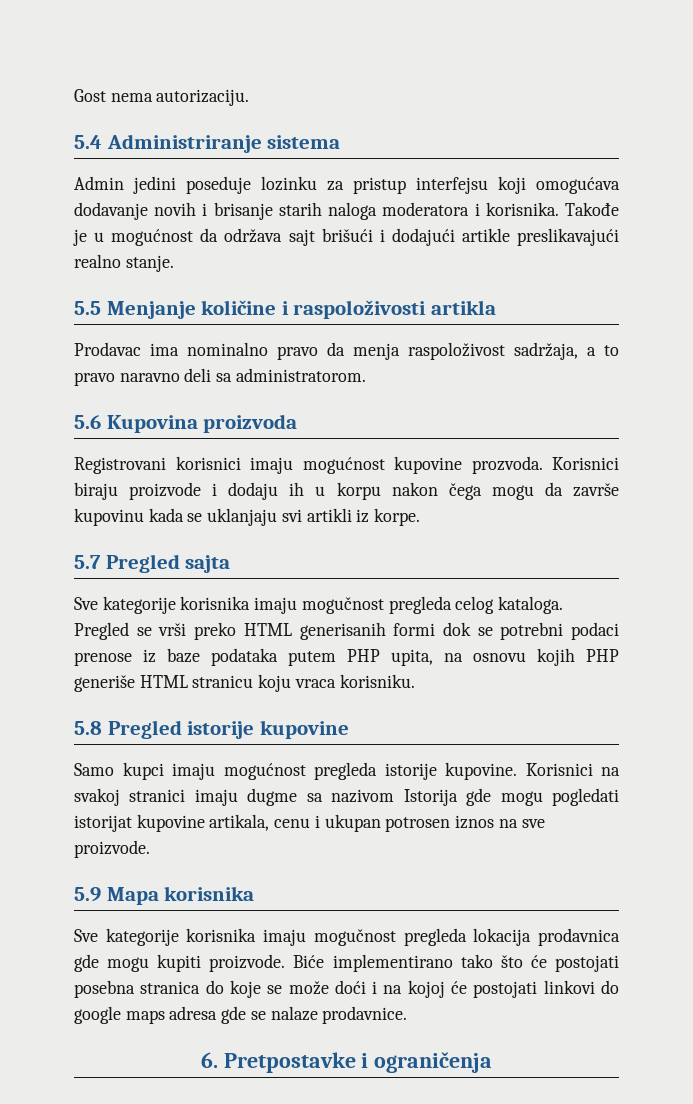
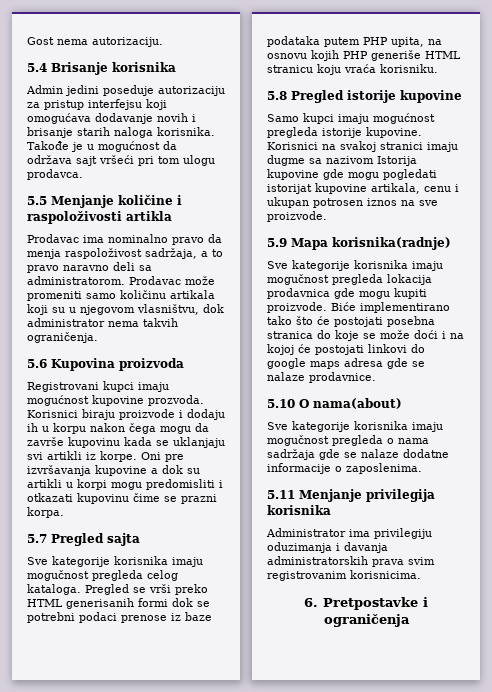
- 5.4 Administriranje sistema
+ 5.4 Brisanje korisnika
- Admin jedini poseduje lozinku za pristup interfejsu koji omogućava dodavanje novih i brisanje starih naloga moderatora i korisnika.
+ Admin jedini poseduje autorizaciju za pristup interfejsu koji omogućava dodavanje novih i brisanje starih naloga korisnika.
- Takođe je u mogućnost da održava sajt brišući i dodajući artikle preslikavajući realno stanje.
+ Takođe je u mogućnost da održava sajt vršeći pri tom ulogu prodavca.
+ Prodavac može promeniti samo količinu artikala koji su u njegovom vlasništvu, dok administrator nema takvih ograničenja.
- Registrovani korisnici imaju mogućnost kupovine prozvoda.
+ Registrovani kupci imaju mogućnost kupovine prozvoda.
+ Oni pre izvršavanja kupovine a dok su artikli u korpi mogu predomisliti i otkazati kupovinu čime se prazni korpa.
- Pregled se vrši preko HTML generisanih formi dok se potrebni podaci prenose iz baze podataka putem PHP upita, na osnovu kojih PHP generiše HTML stranicu koju vraca korisniku.
+ Pregled se vrši preko HTML generisanih formi dok se potrebni podaci prenose iz baze podataka putem PHP upita, na osnovu kojih PHP generiše HTML stranicu koju vraća korisniku.
- Korisnici na svakoj stranici imaju dugme sa nazivom Istorija gde mogu pogledati istorijat kupovine artikala, cenu i ukupan potrosen iznos na sve proizvode.
+ Korisnici na svakoj stranici imaju dugme sa nazivom Istorija kupovine gde mogu pogledati istorijat kupovine artikala, cenu i ukupan potrosen iznos na sve proizvode.
- 5.9 Mapa korisnika
+ 5.9 Mapa korisnika(radnje)
+ 5.10 O nama(about)
+ Sve kategorije korisnika imaju mogučnost pregleda o nama sadržaja gde se nalaze dodatne informacije o zaposlenima.
+ 5.11 Menjanje privilegija korisnika
+ Administrator ima privilegiju oduzimanja i davanja administratorskih prava svim registrovanim korisnicima.

